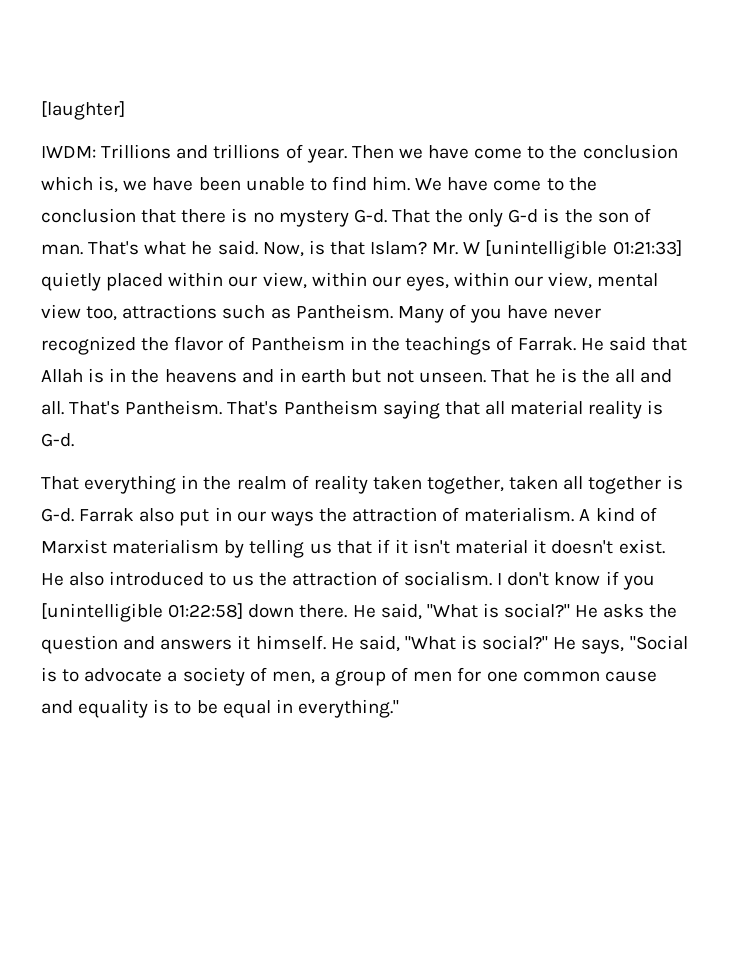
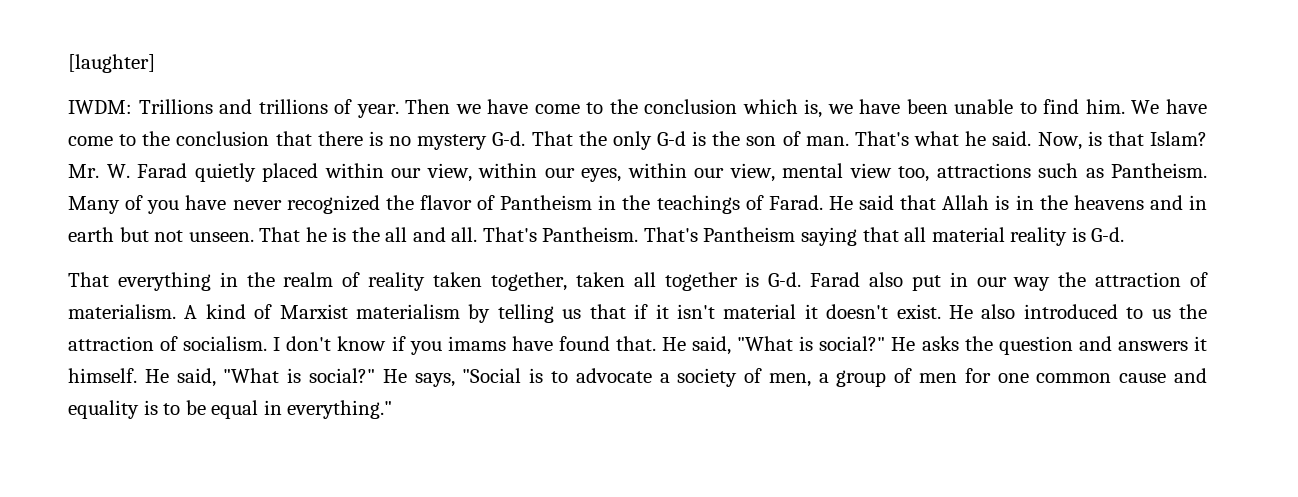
- Mr. W [unintelligible 01:21:33] quietly placed within our view, within our eyes, within our view, mental view too, attractions such as Pantheism.
+ Mr. W. Farad quietly placed within our view, within our eyes, within our view, mental view too, attractions such as Pantheism.
- Many of you have never recognized the flavor of Pantheism in the teachings of Farrak.
+ Many of you have never recognized the flavor of Pantheism in the teachings of Farad.
- That everything in the realm of reality taken together, taken all together is G-d. Farrak also put in our ways the attraction of materialism.
+ That everything in the realm of reality taken together, taken all together is G-d. Farad also put in our way the attraction of materialism.
- I don't know if you [unintelligible 01:22:58] down there.
+ I don't know if you imams have found that.

